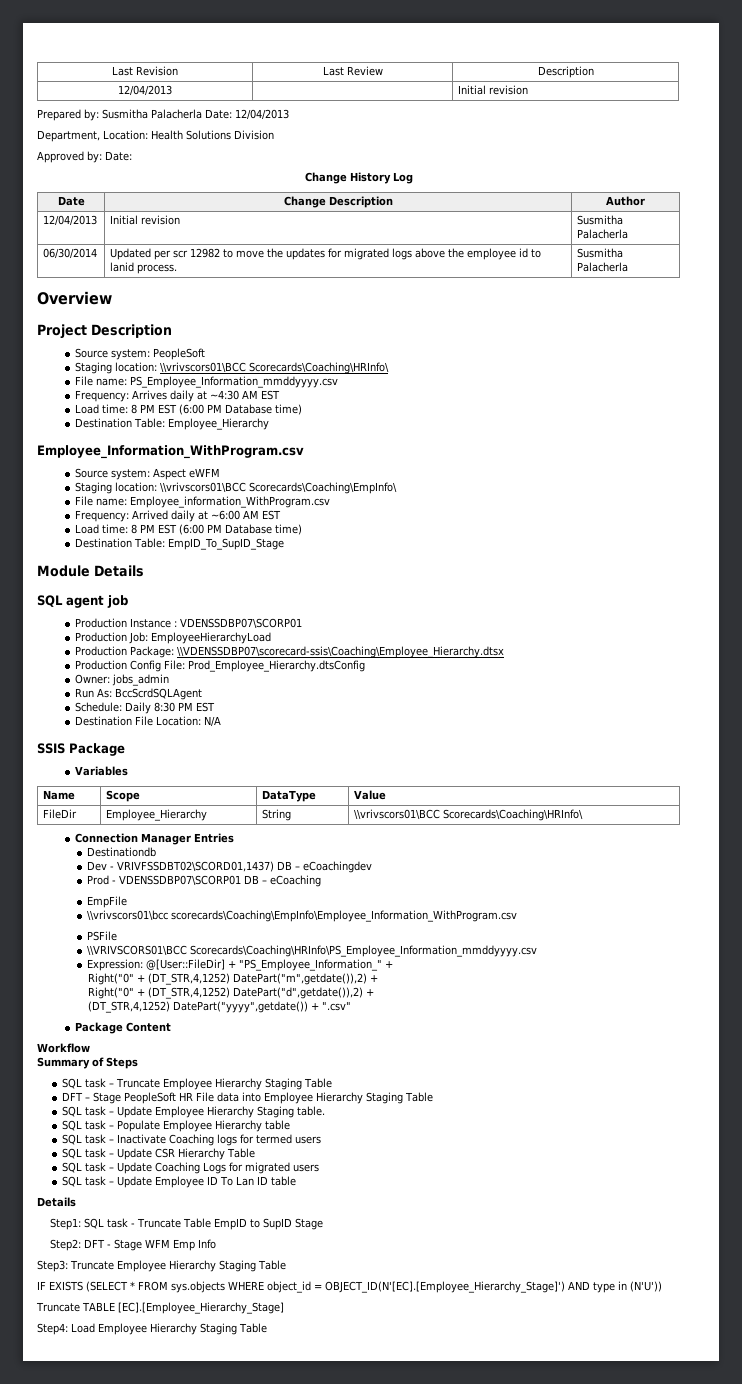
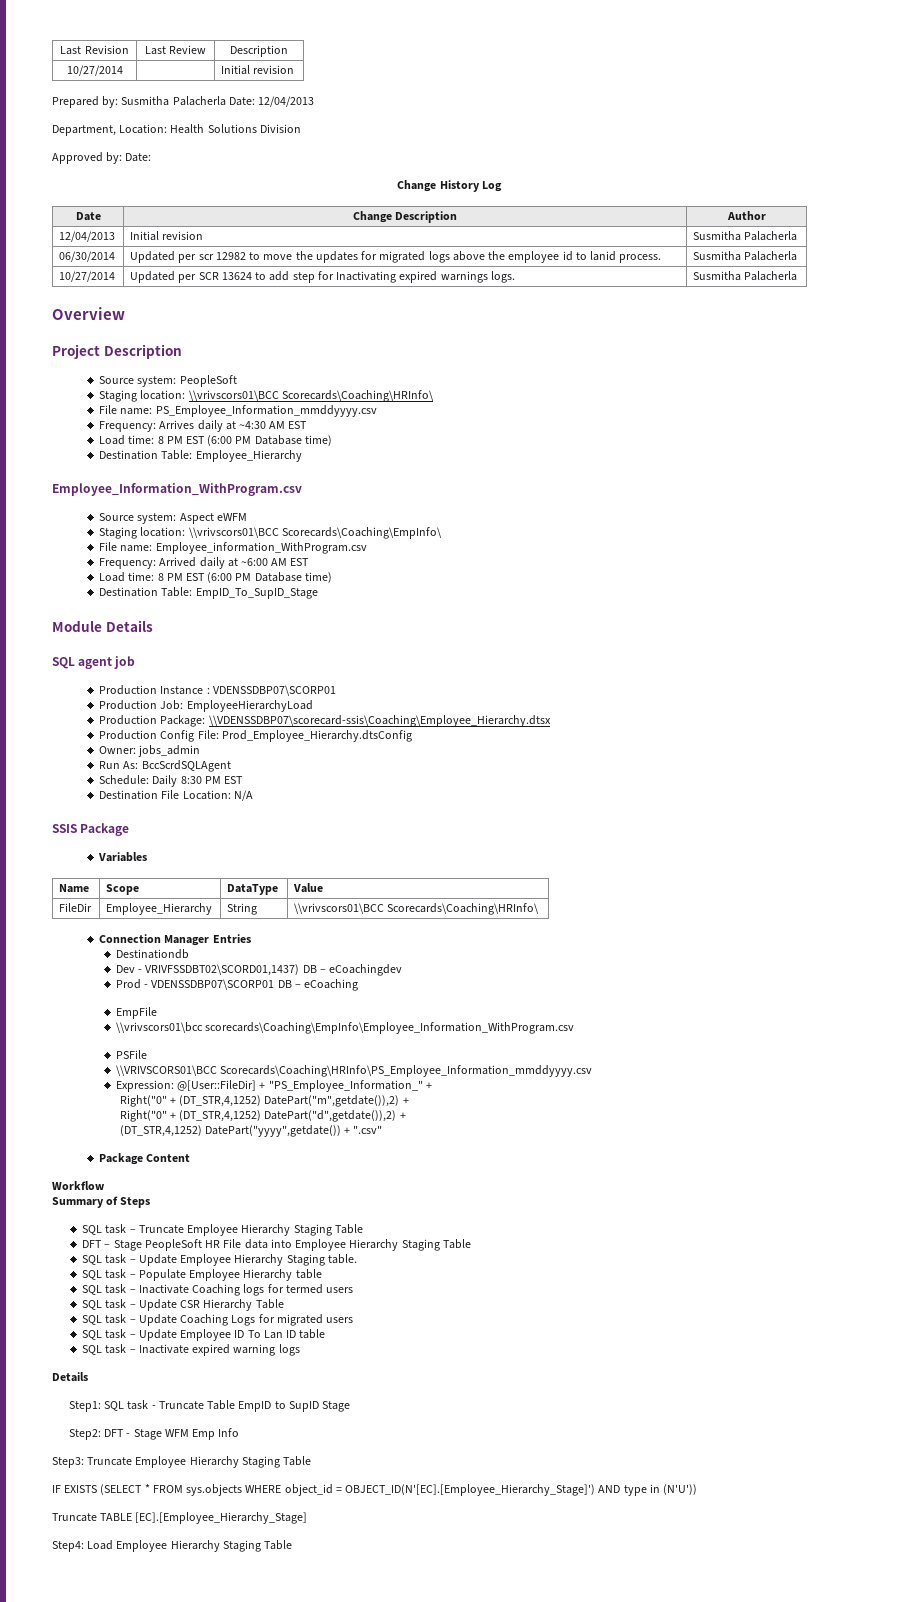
- 12/04/2013 | | Initial revision
+ 10/27/2014 | | Initial revision
+ 10/27/2014 | Updated per SCR 13624 to add step for Inactivating expired warnings logs. | Susmitha Palacherla
+ SQL task – Inactivate expired warning logs

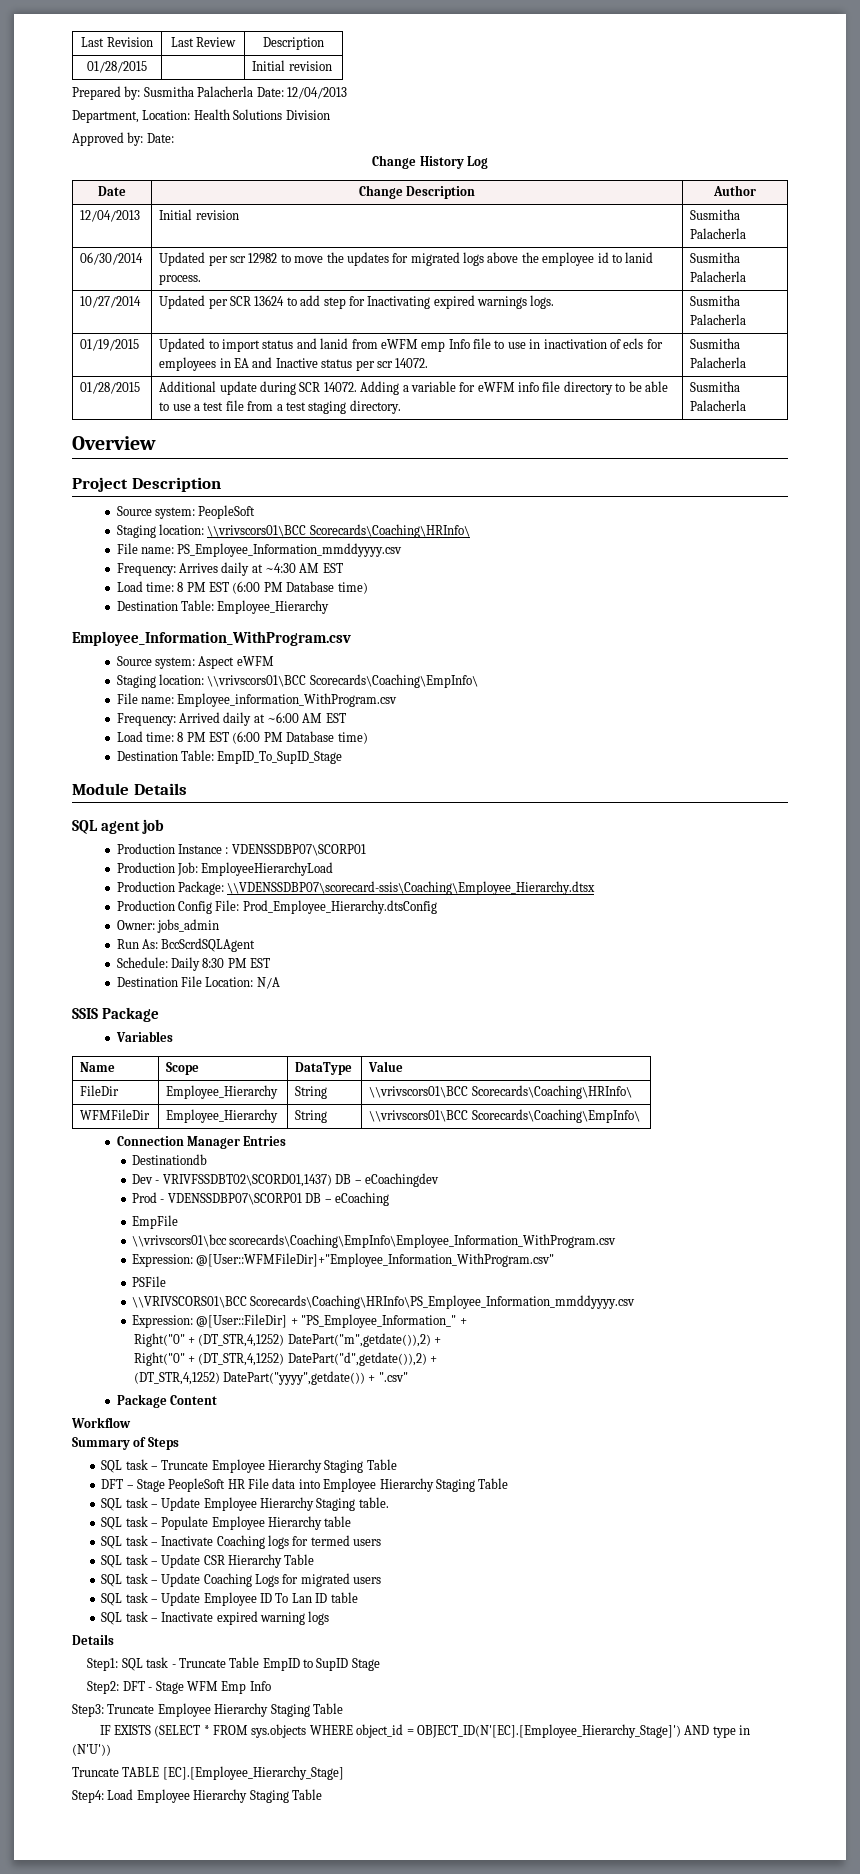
- 10/27/2014 | | Initial revision
+ 01/28/2015 | | Initial revision
+ 01/19/2015 | Updated to import status and lanid from eWFM emp Info file to use in inactivation of ecls for employees in EA and Inactive status per scr 14072. | Susmitha Palacherla
+ 01/28/2015 | Additional update during SCR 14072. Adding a variable for eWFM info file directory to be able to use a test file from a test staging directory. | Susmitha Palacherla
+ WFMFileDir | Employee_Hierarchy | String | \\vrivscors01\BCC Scorecards\Coaching\EmpInfo\
+ Expression: @[User::WFMFileDir]+"Employee_Information_WithProgram.csv"

